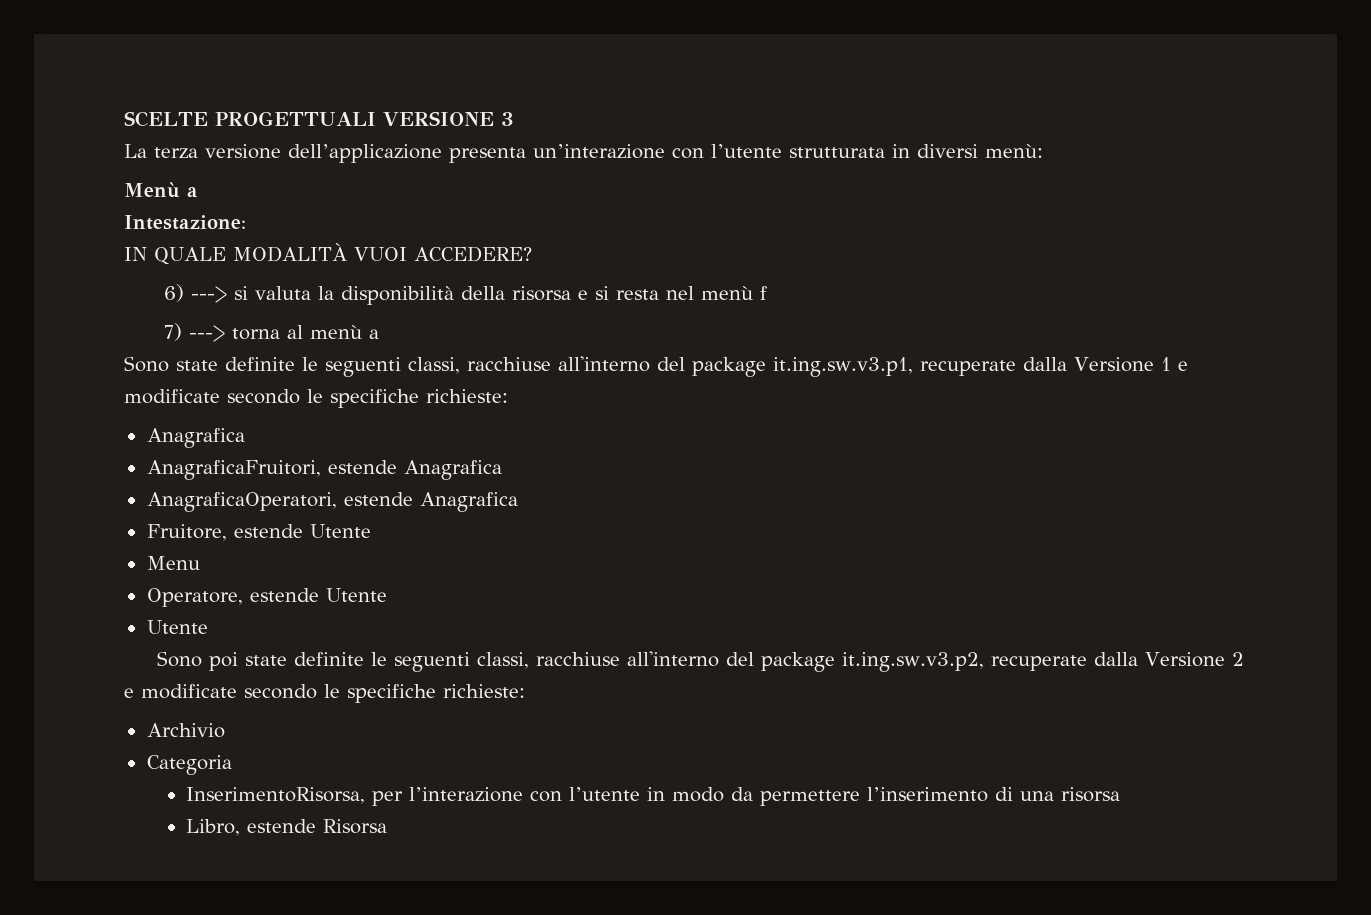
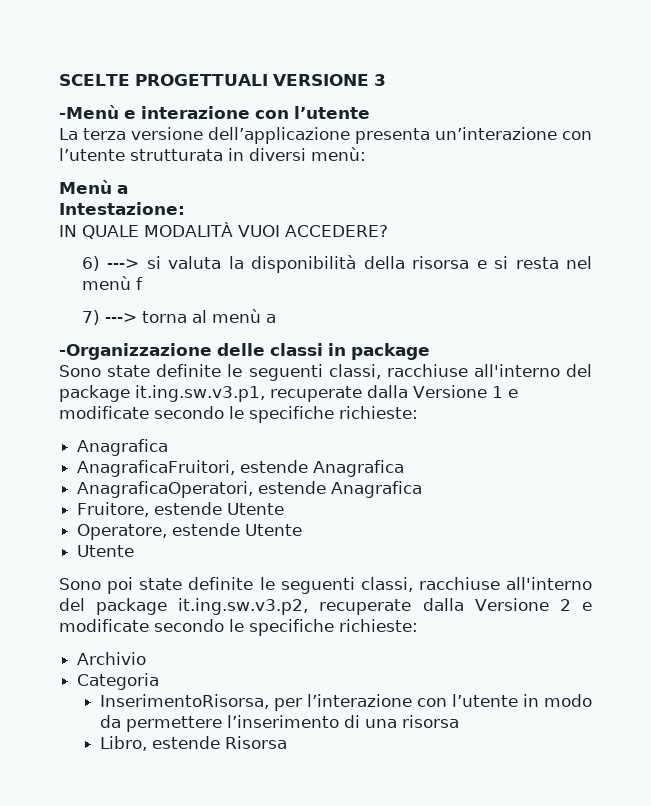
+ -Menù e interazione con l’utente
+ -Organizzazione delle classi in package
- Menu

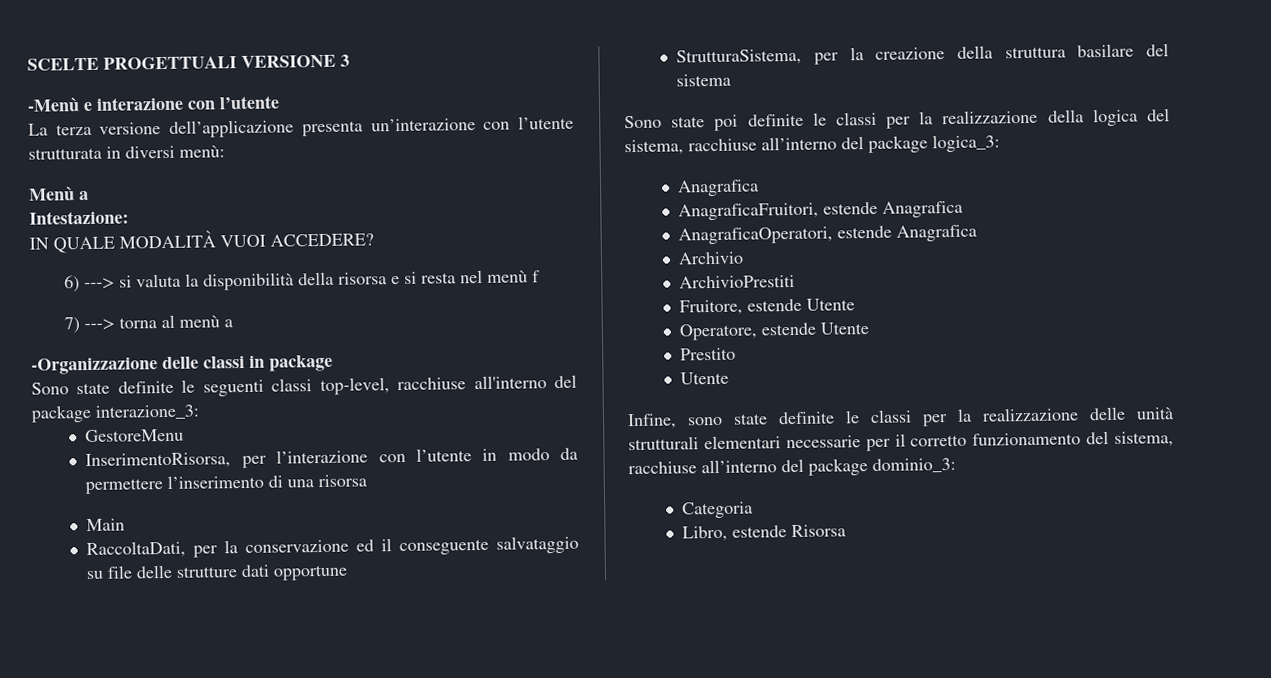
- Sono state definite le seguenti classi, racchiuse all'interno del package it.ing.sw.v3.p1, recuperate dalla Versione 1 e modificate secondo le specifiche richieste:
- Anagrafica
- AnagraficaFruitori, estende Anagrafica
- AnagraficaOperatori, estende Anagrafica
- Fruitore, estende Utente
- Operatore, estende Utente
- Utente
- Sono poi state definite le seguenti classi, racchiuse all'interno del package it.ing.sw.v3.p2, recuperate dalla Versione 2 e modificate secondo le specifiche richieste:
- Archivio
- Categoria
+ Sono state definite le seguenti classi top-level, racchiuse all'interno del package interazione_3:
+ GestoreMenu
+ Main
+ RaccoltaDati, per la conservazione ed il conseguente salvataggio su file delle strutture dati opportune
+ StrutturaSistema, per la creazione della struttura basilare del sistema
+ Sono state poi definite le classi per la realizzazione della logica del sistema, racchiuse all’interno del package logica_3:
+ Anagrafica
+ AnagraficaFruitori, estende Anagrafica
+ AnagraficaOperatori, estende Anagrafica
+ Archivio
+ ArchivioPrestiti
+ Fruitore, estende Utente
+ Operatore, estende Utente
+ Prestito
+ Utente
+ Infine, sono state definite le classi per la realizzazione delle unità strutturali elementari necessarie per il corretto funzionamento del sistema, racchiuse all’interno del package dominio_3:
+ Categoria

